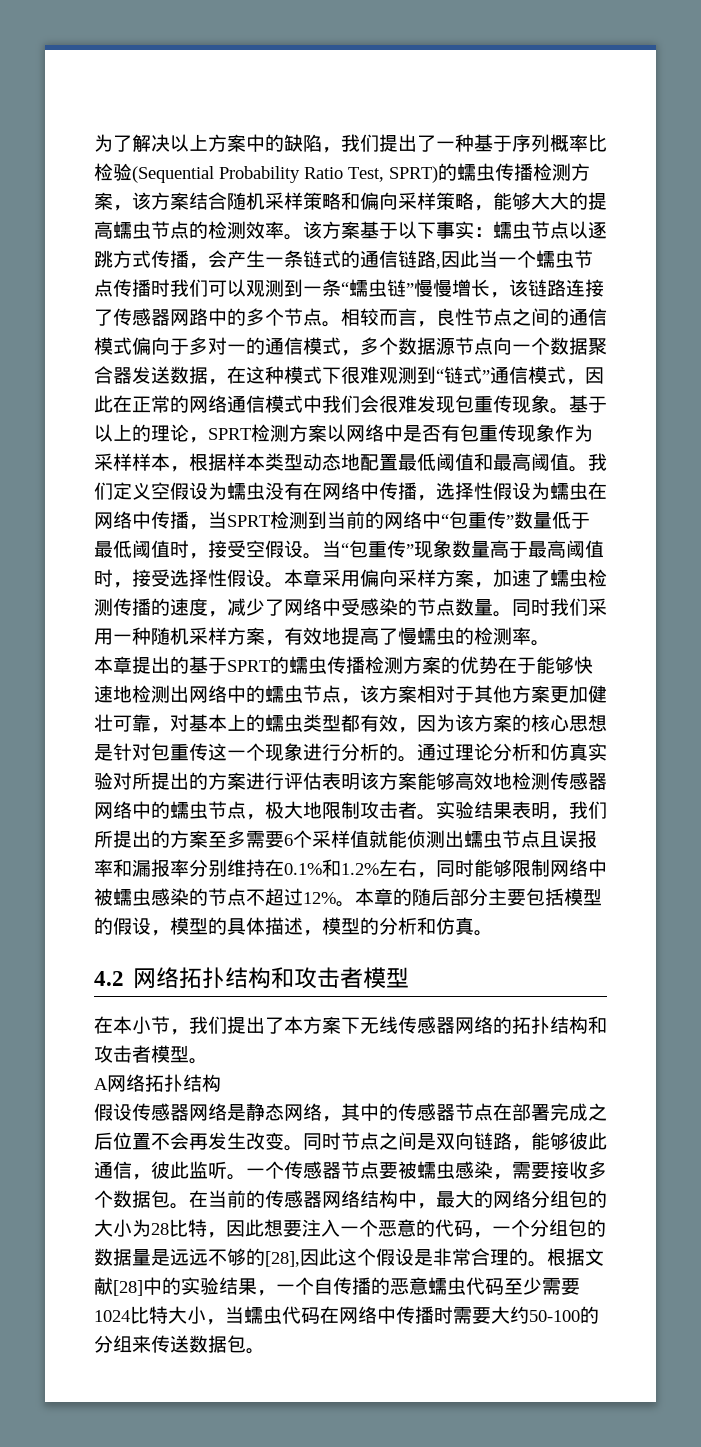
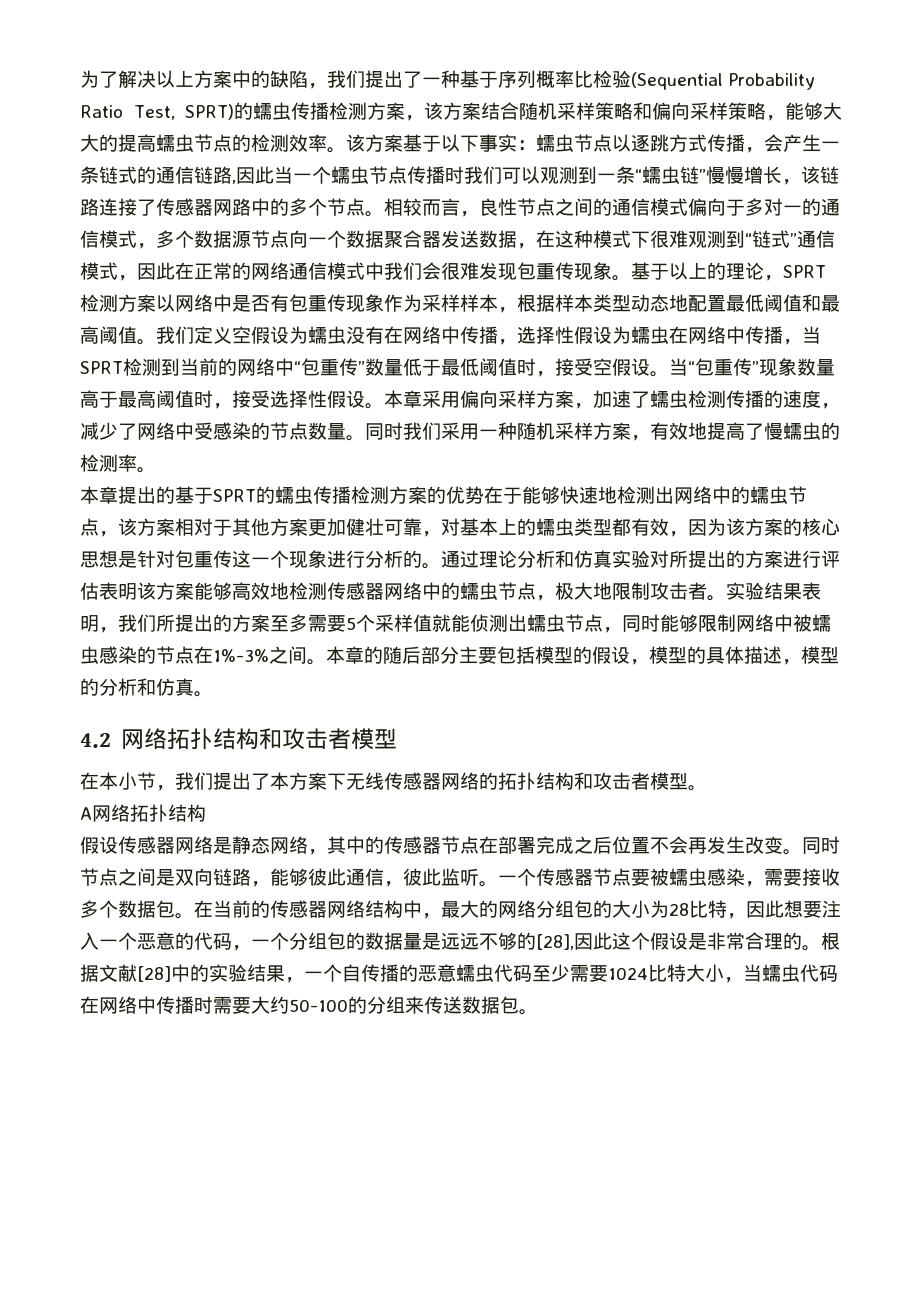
- 实验结果表明，我们所提出的方案至多需要6个采样值就能侦测出蠕虫节点且误报率和漏报率分别维持在0.1%和1.2%左右，同时能够限制网络中被蠕虫感染的节点不超过12%。
+ 实验结果表明，我们所提出的方案至多需要5个采样值就能侦测出蠕虫节点，同时能够限制网络中被蠕虫感染的节点在1%-3%之间。

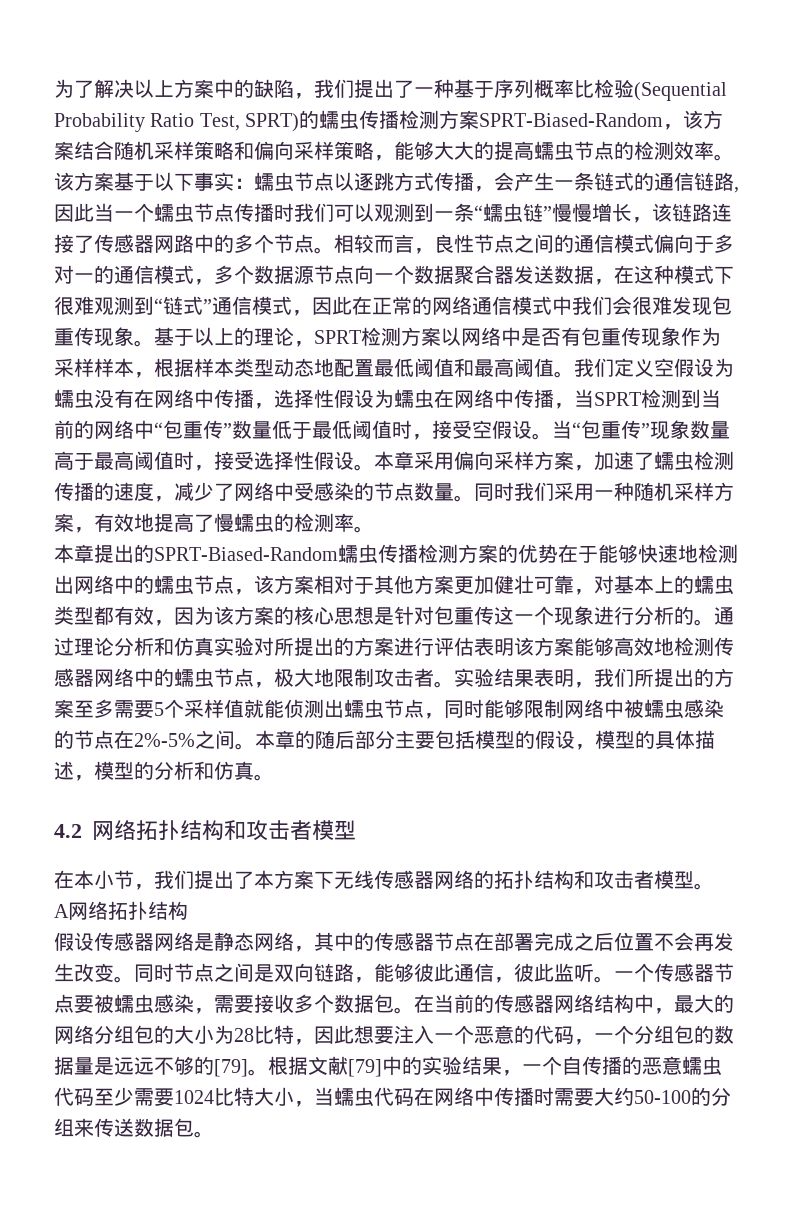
- 为了解决以上方案中的缺陷，我们提出了一种基于序列概率比检验(Sequential Probability Ratio Test, SPRT)的蠕虫传播检测方案，该方案结合随机采样策略和偏向采样策略，能够大大的提高蠕虫节点的检测效率。
+ 为了解决以上方案中的缺陷，我们提出了一种基于序列概率比检验(Sequential Probability Ratio Test, SPRT)的蠕虫传播检测方案SPRT-Biased-Random，该方案结合随机采样策略和偏向采样策略，能够大大的提高蠕虫节点的检测效率。
- 本章提出的基于SPRT的蠕虫传播检测方案的优势在于能够快速地检测出网络中的蠕虫节点，该方案相对于其他方案更加健壮可靠，对基本上的蠕虫类型都有效，因为该方案的核心思想是针对包重传这一个现象进行分析的。
+ 本章提出的SPRT-Biased-Random蠕虫传播检测方案的优势在于能够快速地检测出网络中的蠕虫节点，该方案相对于其他方案更加健壮可靠，对基本上的蠕虫类型都有效，因为该方案的核心思想是针对包重传这一个现象进行分析的。
- 实验结果表明，我们所提出的方案至多需要5个采样值就能侦测出蠕虫节点，同时能够限制网络中被蠕虫感染的节点在1%-3%之间。
+ 实验结果表明，我们所提出的方案至多需要5个采样值就能侦测出蠕虫节点，同时能够限制网络中被蠕虫感染的节点在2%-5%之间。
- 在当前的传感器网络结构中，最大的网络分组包的大小为28比特，因此想要注入一个恶意的代码，一个分组包的数据量是远远不够的[28],因此这个假设是非常合理的。
+ 在当前的传感器网络结构中，最大的网络分组包的大小为28比特，因此想要注入一个恶意的代码，一个分组包的数据量是远远不够的[79]。
- 根据文献[28]中的实验结果，一个自传播的恶意蠕虫代码至少需要1024比特大小，当蠕虫代码在网络中传播时需要大约50-100的分组来传送数据包。
+ 根据文献[79]中的实验结果，一个自传播的恶意蠕虫代码至少需要1024比特大小，当蠕虫代码在网络中传播时需要大约50-100的分组来传送数据包。

